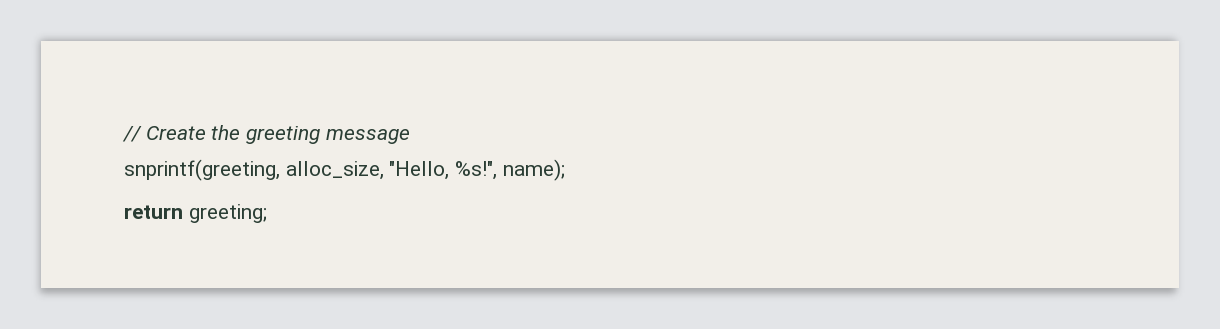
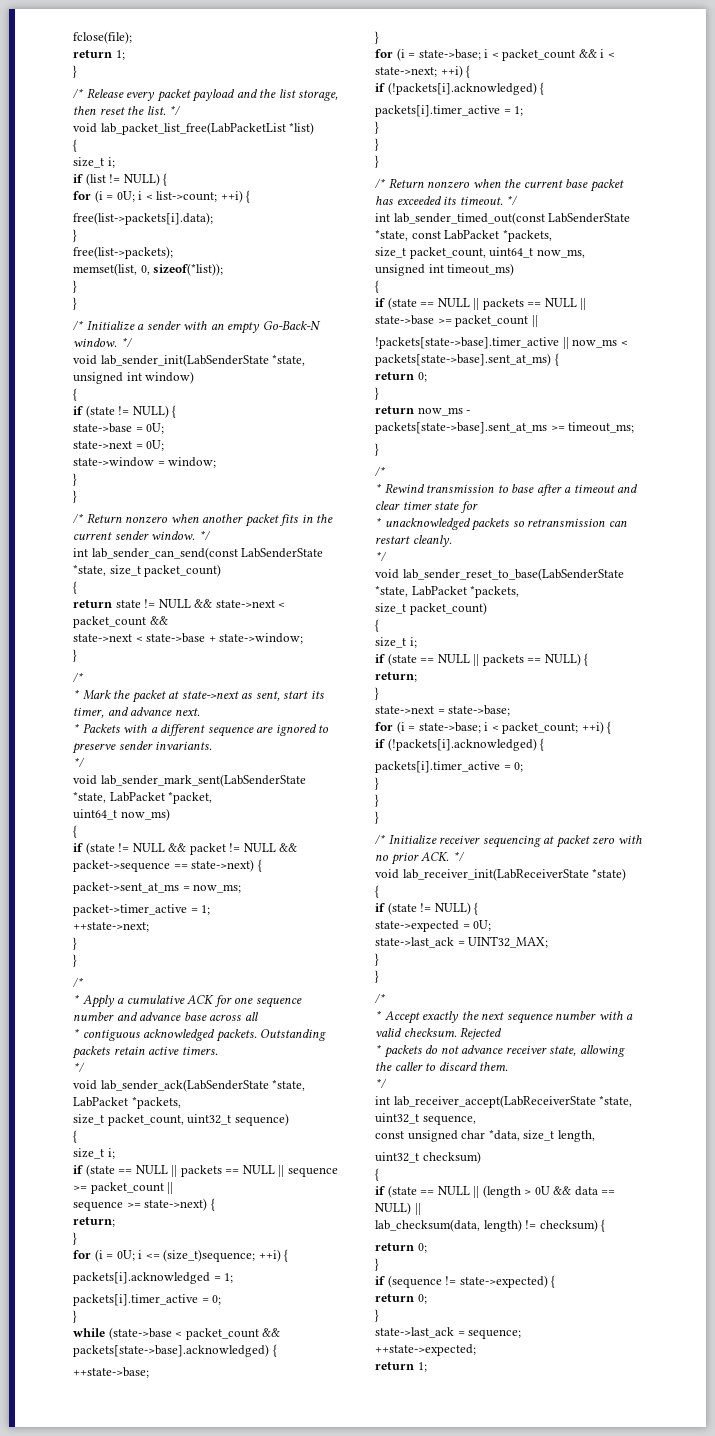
- // Create the greeting message
- snprintf(greeting, alloc_size, "Hello, %s!", name);
- return greeting;
+ fclose(file);
+ return 1;
+ }
+ /* Release every packet payload and the list storage, then reset the list. */
+ void lab_packet_list_free(LabPacketList *list)
+ {
+ size_t i;
+ if (list != NULL) {
+ for (i = 0U; i < list->count; ++i) {
+ free(list->packets[i].data);
+ }
+ free(list->packets);
+ memset(list, 0, sizeof(*list));
+ }
+ }
+ /* Initialize a sender with an empty Go-Back-N window. */
+ void lab_sender_init(LabSenderState *state, unsigned int window)
+ {
+ if (state != NULL) {
+ state->base = 0U;
+ state->next = 0U;
+ state->window = window;
+ }
+ }
+ /* Return nonzero when another packet fits in the current sender window. */
+ int lab_sender_can_send(const LabSenderState *state, size_t packet_count)
+ {
+ return state != NULL && state->next < packet_count &&
+ state->next < state->base + state->window;
+ }
+ /*
+ * Mark the packet at state->next as sent, start its timer, and advance next.
+ * Packets with a different sequence are ignored to preserve sender invariants.
+ */
+ void lab_sender_mark_sent(LabSenderState *state, LabPacket *packet,
+ uint64_t now_ms)
+ {
+ if (state != NULL && packet != NULL && packet->sequence == state->next) {
+ packet->sent_at_ms = now_ms;
+ packet->timer_active = 1;
+ ++state->next;
+ }
+ }
+ /*
+ * Apply a cumulative ACK for one sequence number and advance base across all
+ * contiguous acknowledged packets. Outstanding packets retain active timers.
+ */
+ void lab_sender_ack(LabSenderState *state, LabPacket *packets,
+ size_t packet_count, uint32_t sequence)
+ {
+ size_t i;
+ if (state == NULL || packets == NULL || sequence >= packet_count ||
+ sequence >= state->next) {
+ return;
+ }
+ for (i = 0U; i <= (size_t)sequence; ++i) {
+ packets[i].acknowledged = 1;
+ packets[i].timer_active = 0;
+ }
+ while (state->base < packet_count && packets[state->base].acknowledged) {
+ ++state->base;
+ }
+ for (i = state->base; i < packet_count && i < state->next; ++i) {
+ if (!packets[i].acknowledged) {
+ packets[i].timer_active = 1;
+ }
+ }
+ }
+ /* Return nonzero when the current base packet has exceeded its timeout. */
+ int lab_sender_timed_out(const LabSenderState *state, const LabPacket *packets,
+ size_t packet_count, uint64_t now_ms,
+ unsigned int timeout_ms)
+ {
+ if (state == NULL || packets == NULL || state->base >= packet_count ||
+ !packets[state->base].timer_active || now_ms < packets[state->base].sent_at_ms) {
+ return 0;
+ }
+ return now_ms - packets[state->base].sent_at_ms >= timeout_ms;
+ }
+ /*
+ * Rewind transmission to base after a timeout and clear timer state for
+ * unacknowledged packets so retransmission can restart cleanly.
+ */
+ void lab_sender_reset_to_base(LabSenderState *state, LabPacket *packets,
+ size_t packet_count)
+ {
+ size_t i;
+ if (state == NULL || packets == NULL) {
+ return;
+ }
+ state->next = state->base;
+ for (i = state->base; i < packet_count; ++i) {
+ if (!packets[i].acknowledged) {
+ packets[i].timer_active = 0;
+ }
+ }
+ }
+ /* Initialize receiver sequencing at packet zero with no prior ACK. */
+ void lab_receiver_init(LabReceiverState *state)
+ {
+ if (state != NULL) {
+ state->expected = 0U;
+ state->last_ack = UINT32_MAX;
+ }
+ }
+ /*
+ * Accept exactly the next sequence number with a valid checksum. Rejected
+ * packets do not advance receiver state, allowing the caller to discard them.
+ */
+ int lab_receiver_accept(LabReceiverState *state, uint32_t sequence,
+ const unsigned char *data, size_t length,
+ uint32_t checksum)
+ {
+ if (state == NULL || (length > 0U && data == NULL) ||
+ lab_checksum(data, length) != checksum) {
+ return 0;
+ }
+ if (sequence != state->expected) {
+ return 0;
+ }
+ state->last_ack = sequence;
+ ++state->expected;
+ return 1;

